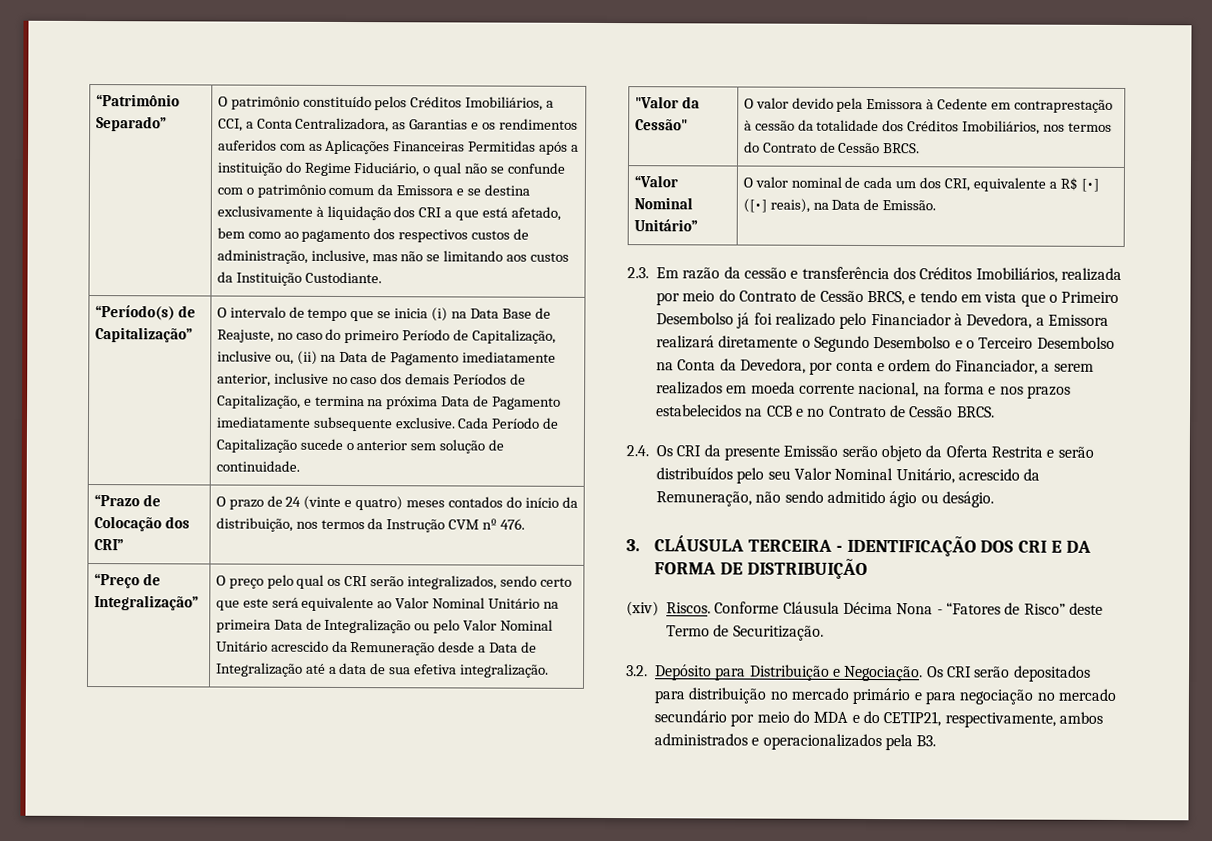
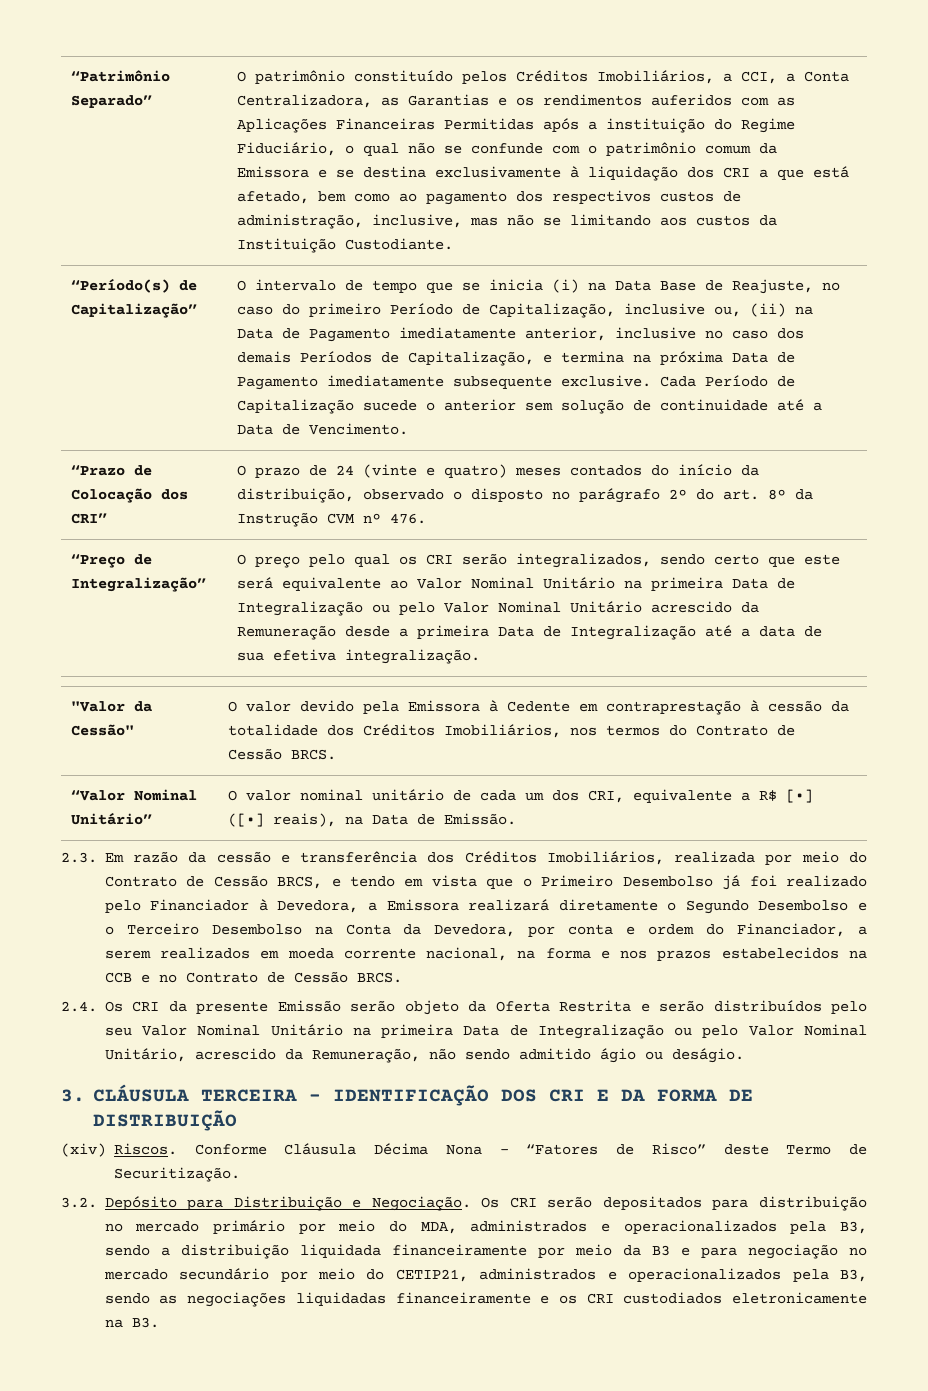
- Cada Período de Capitalização sucede o anterior sem solução de continuidade.
+ Cada Período de Capitalização sucede o anterior sem solução de continuidade até a Data de Vencimento.
- “Prazo de Colocação dos CRI” | O prazo de 24 (vinte e quatro) meses contados do início da distribuição, nos termos da Instrução CVM nº 476.
+ “Prazo de Colocação dos CRI” | O prazo de 24 (vinte e quatro) meses contados do início da distribuição, observado o disposto no parágrafo 2º do art. 8º da Instrução CVM nº 476.
- O preço pelo qual os CRI serão integralizados, sendo certo que este será equivalente ao Valor Nominal Unitário na primeira Data de Integralização ou pelo Valor Nominal Unitário acrescido da Remuneração desde a Data de Integralização até a data de sua efetiva integralização.
+ O preço pelo qual os CRI serão integralizados, sendo certo que este será equivalente ao Valor Nominal Unitário na primeira Data de Integralização ou pelo Valor Nominal Unitário acrescido da Remuneração desde a primeira Data de Integralização até a data de sua efetiva integralização.
- “Valor Nominal Unitário” | O valor nominal de cada um dos CRI, equivalente a R$ [•] ([•] reais), na Data de Emissão.
+ “Valor Nominal Unitário” | O valor nominal unitário de cada um dos CRI, equivalente a R$ [•] ([•] reais), na Data de Emissão.
- 2.4. Os CRI da presente Emissão serão objeto da Oferta Restrita e serão distribuídos pelo seu Valor Nominal Unitário, acrescido da Remuneração, não sendo admitido ágio ou deságio.
+ 2.4. Os CRI da presente Emissão serão objeto da Oferta Restrita e serão distribuídos pelo seu Valor Nominal Unitário na primeira Data de Integralização ou pelo Valor Nominal Unitário, acrescido da Remuneração, não sendo admitido ágio ou deságio.
- Os CRI serão depositados para distribuição no mercado primário e para negociação no mercado secundário por meio do MDA e do CETIP21, respectivamente, ambos administrados e operacionalizados pela B3.
+ Os CRI serão depositados para distribuição no mercado primário por meio do MDA, administrados e operacionalizados pela B3, sendo a distribuição liquidada financeiramente por meio da B3 e para negociação no mercado secundário por meio do CETIP21, administrados e operacionalizados pela B3, sendo as negociações liquidadas financeiramente e os CRI custodiados eletronicamente na B3.

